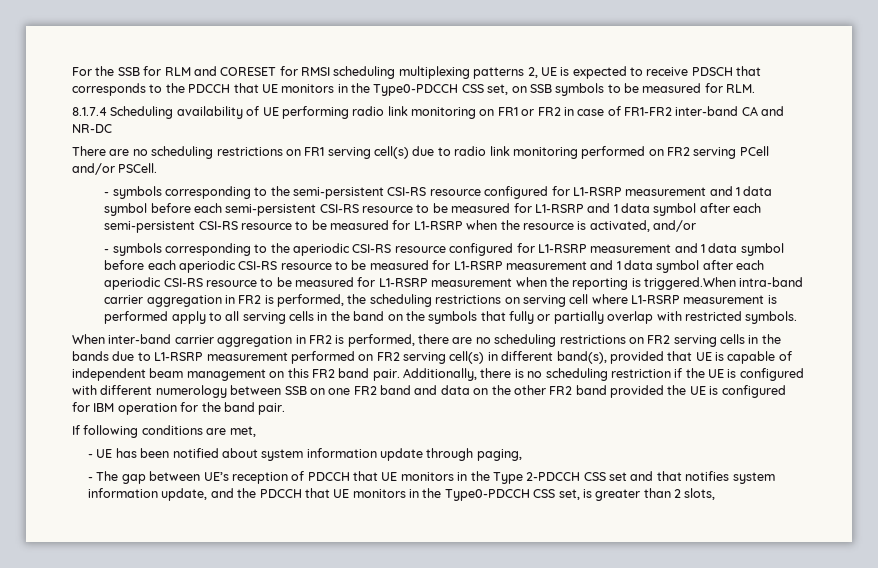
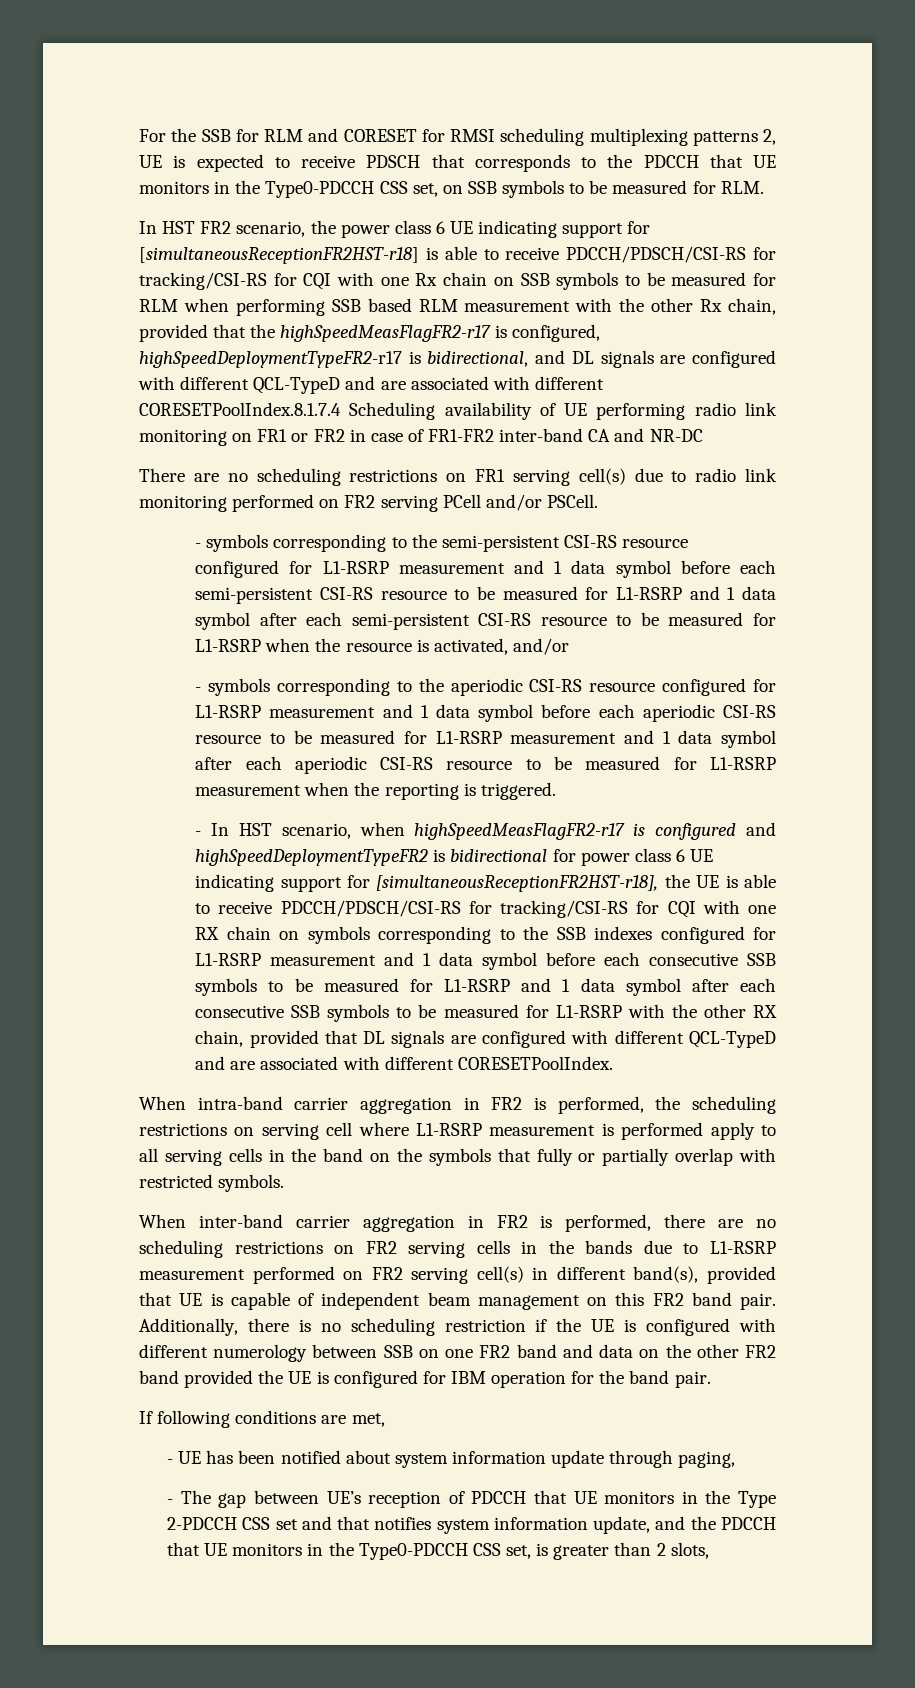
- 8.1.7.4 Scheduling availability of UE performing radio link monitoring on FR1 or FR2 in case of FR1-FR2 inter-band CA and NR-DC
+ In HST FR2 scenario, the power class 6 UE indicating support for [simultaneousReceptionFR2HST-r18] is able to receive PDCCH/PDSCH/CSI-RS for tracking/CSI-RS for CQI with one Rx chain on SSB symbols to be measured for RLM when performing SSB based RLM measurement with the other Rx chain, provided that the highSpeedMeasFlagFR2-r17 is configured, highSpeedDeploymentTypeFR2-r17 is bidirectional, and DL signals are configured with different QCL-TypeD and are associated with different CORESETPoolIndex.8.1.7.4 Scheduling availability of UE performing radio link monitoring on FR1 or FR2 in case of FR1-FR2 inter-band CA and NR-DC
- - symbols corresponding to the aperiodic CSI-RS resource configured for L1-RSRP measurement and 1 data symbol before each aperiodic CSI-RS resource to be measured for L1-RSRP measurement and 1 data symbol after each aperiodic CSI-RS resource to be measured for L1-RSRP measurement when the reporting is triggered.When intra-band carrier aggregation in FR2 is performed, the scheduling restrictions on serving cell where L1-RSRP measurement is performed apply to all serving cells in the band on the symbols that fully or partially overlap with restricted symbols.
+ - symbols corresponding to the aperiodic CSI-RS resource configured for L1-RSRP measurement and 1 data symbol before each aperiodic CSI-RS resource to be measured for L1-RSRP measurement and 1 data symbol after each aperiodic CSI-RS resource to be measured for L1-RSRP measurement when the reporting is triggered.
+ - In HST scenario, when highSpeedMeasFlagFR2-r17 is configured and highSpeedDeploymentTypeFR2 is bidirectional for power class 6 UE indicating support for [simultaneousReceptionFR2HST-r18], the UE is able to receive PDCCH/PDSCH/CSI-RS for tracking/CSI-RS for CQI with one RX chain on symbols corresponding to the SSB indexes configured for L1-RSRP measurement and 1 data symbol before each consecutive SSB symbols to be measured for L1-RSRP and 1 data symbol after each consecutive SSB symbols to be measured for L1-RSRP with the other RX chain, provided that DL signals are configured with different QCL-TypeD and are associated with different CORESETPoolIndex.
+ When intra-band carrier aggregation in FR2 is performed, the scheduling restrictions on serving cell where L1-RSRP measurement is performed apply to all serving cells in the band on the symbols that fully or partially overlap with restricted symbols.

